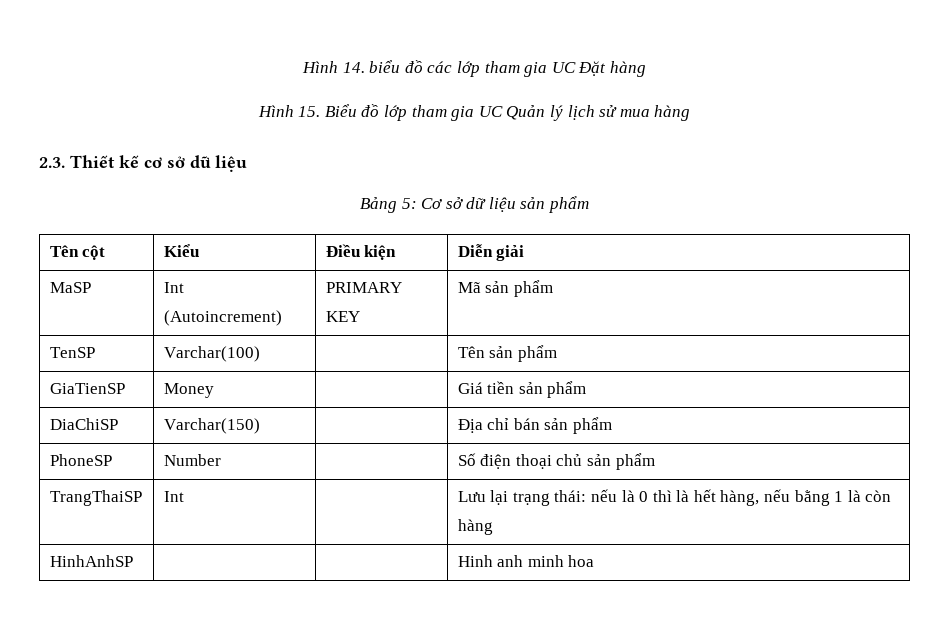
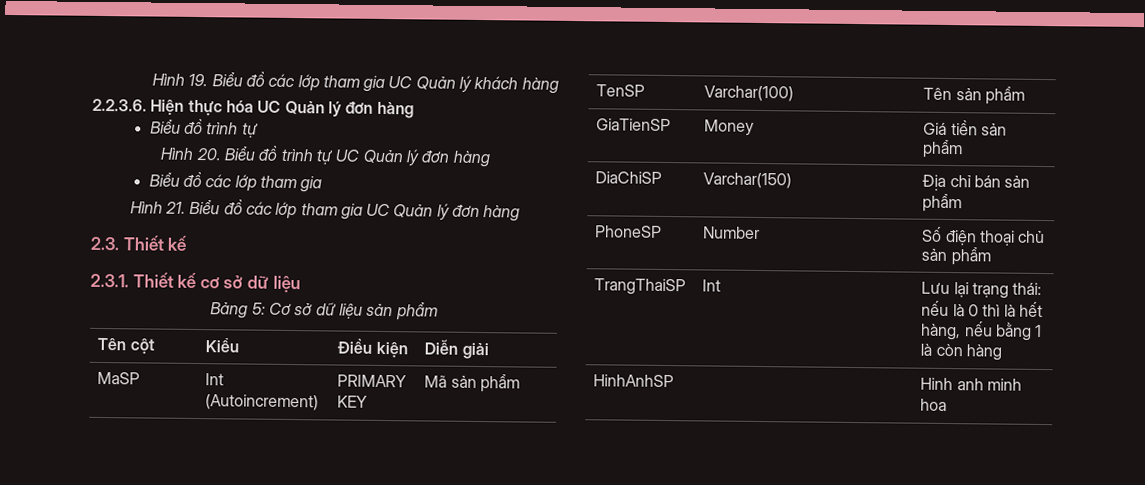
- Hình 14. biểu đồ các lớp tham gia UC Đặt hàng
- Hình 15. Biểu đồ lớp tham gia UC Quản lý lịch sử mua hàng
+ Hình 19. Biểu đồ các lớp tham gia UC Quản lý khách hàng
+ 2.2.3.6. Hiện thực hóa UC Quản lý đơn hàng
+ Biểu đồ trình tự
+ Hình 20. Biểu đồ trình tự UC Quản lý đơn hàng
+ Biểu đồ các lớp tham gia
+ Hình 21. Biểu đồ các lớp tham gia UC Quản lý đơn hàng
- 2.3. Thiết kế cơ sở dữ liệu
+ 2.3. Thiết kế
+ 2.3.1. Thiết kế cơ sở dữ liệu

